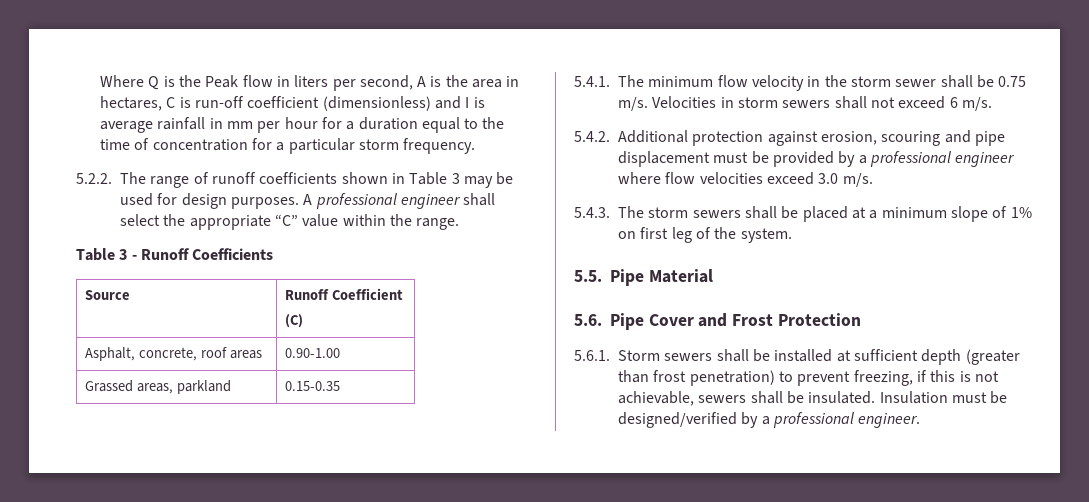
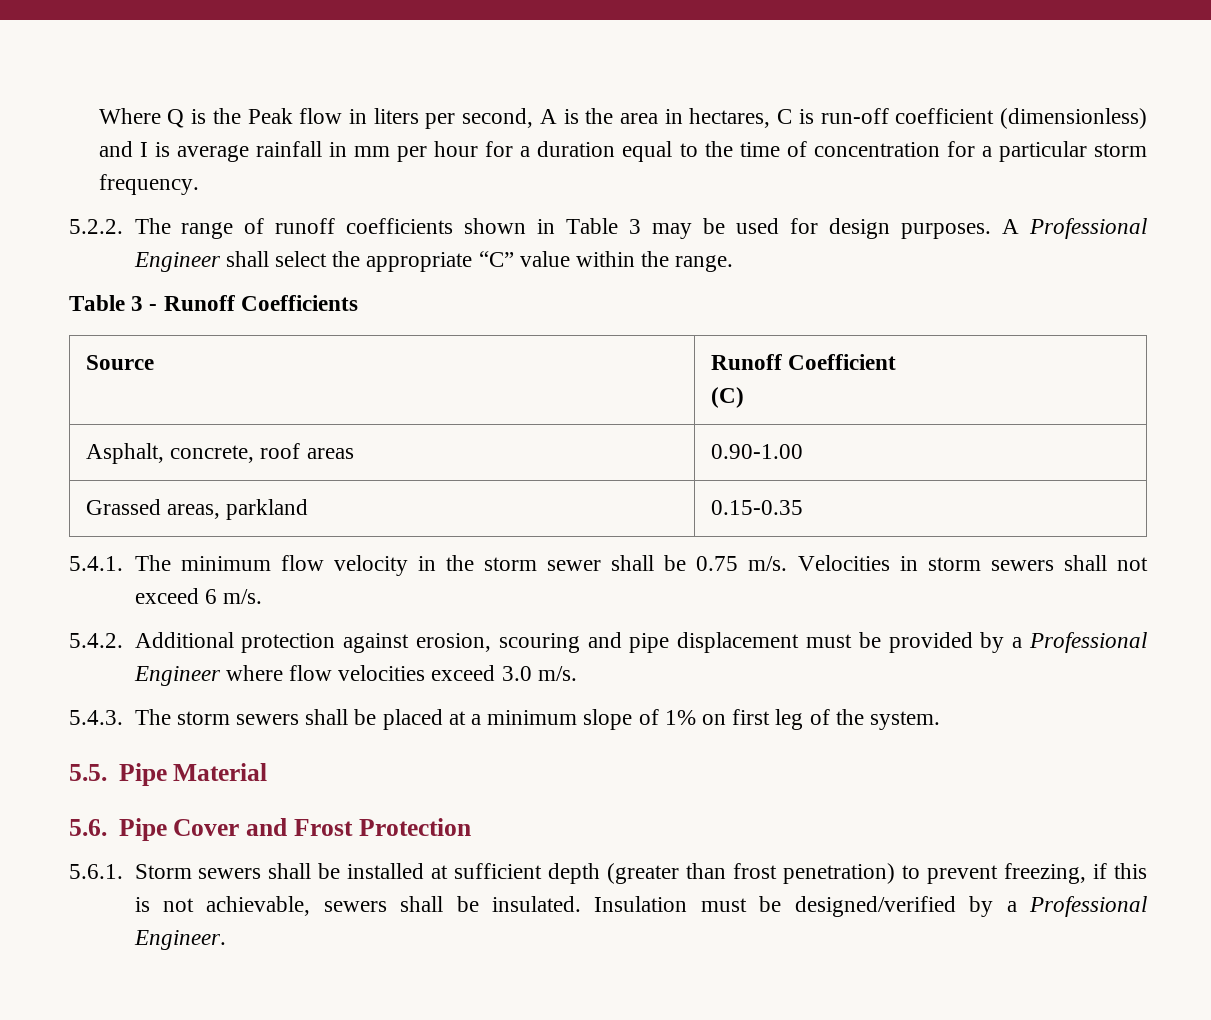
- A professional engineer shall select the appropriate “C” value within the range.
+ A Professional Engineer shall select the appropriate “C” value within the range.
- 5.4.2. Additional protection against erosion, scouring and pipe displacement must be provided by a professional engineer where flow velocities exceed 3.0 m/s.
+ 5.4.2. Additional protection against erosion, scouring and pipe displacement must be provided by a Professional Engineer where flow velocities exceed 3.0 m/s.
- Insulation must be designed/verified by a professional engineer.
+ Insulation must be designed/verified by a Professional Engineer.

